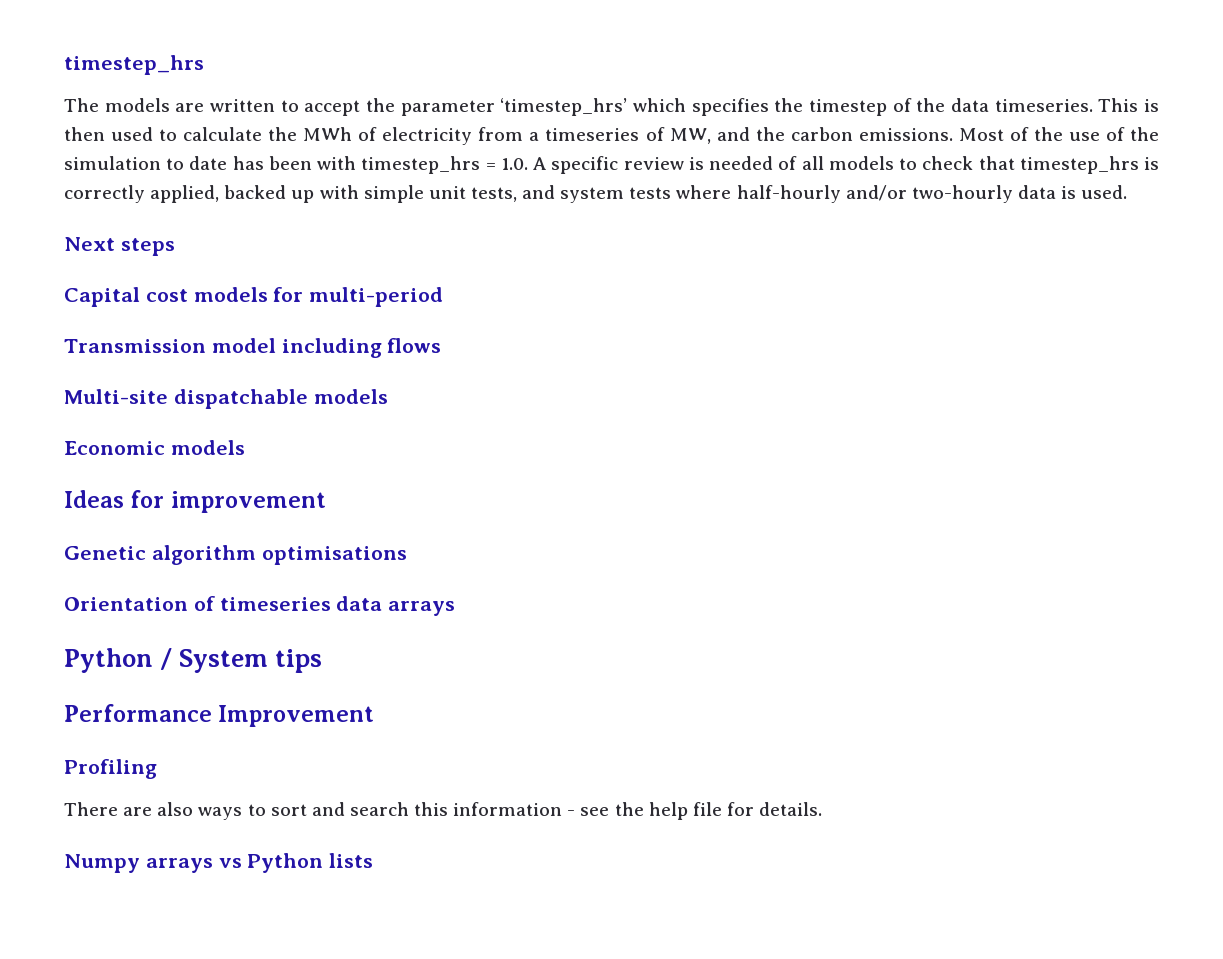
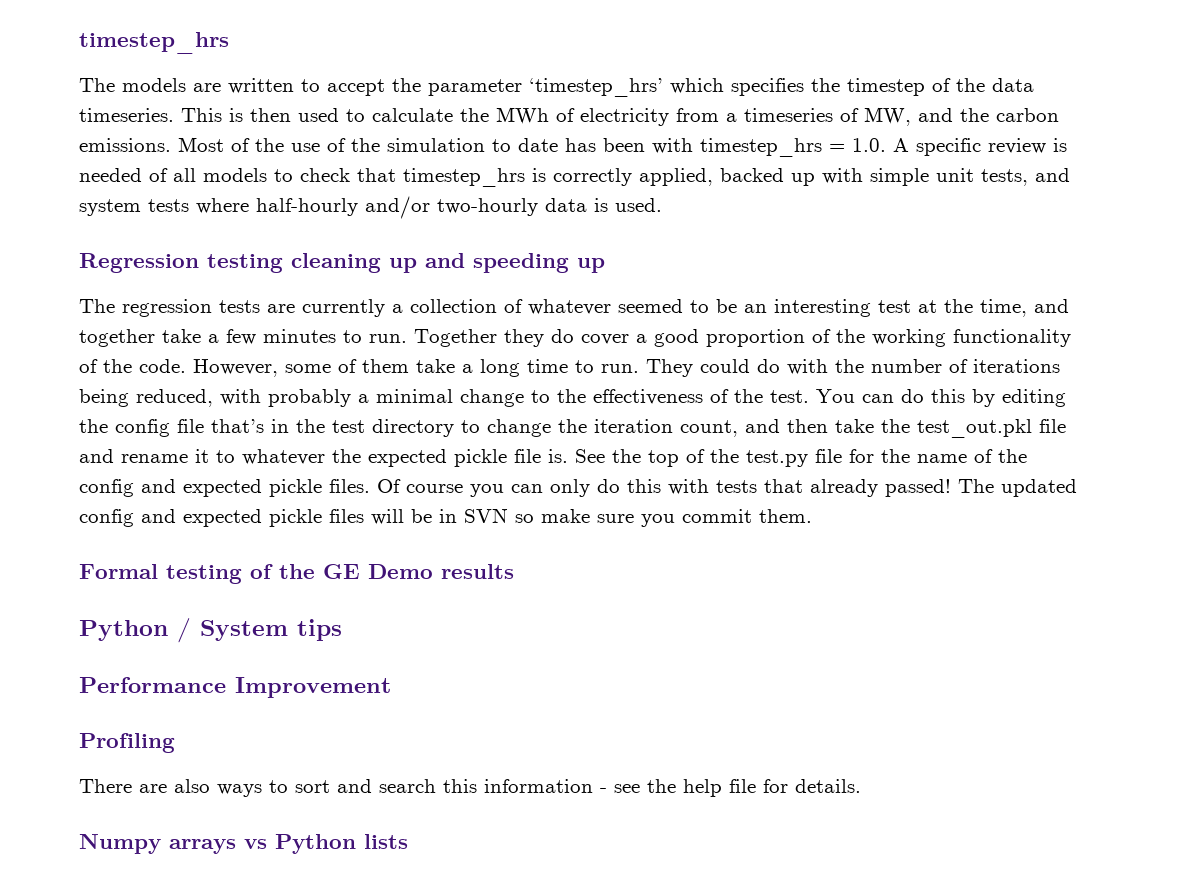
- Next steps
- Capital cost models for multi-period
- Transmission model including flows
- Multi-site dispatchable models
- Economic models
- Ideas for improvement
- Genetic algorithm optimisations
- Orientation of timeseries data arrays
+ Regression testing cleaning up and speeding up
+ The regression tests are currently a collection of whatever seemed to be an interesting test at the time, and together take a few minutes to run. Together they do cover a good proportion of the working functionality of the code. However, some of them take a long time to run. They could do with the number of iterations being reduced, with probably a minimal change to the effectiveness of the test. You can do this by editing the config file that’s in the test directory to change the iteration count, and then take the test_out.pkl file and rename it to whatever the expected pickle file is. See the top of the test.py file for the name of the config and expected pickle files. Of course you can only do this with tests that already passed! The updated config and expected pickle files will be in SVN so make sure you commit them.
+ Formal testing of the GE Demo results

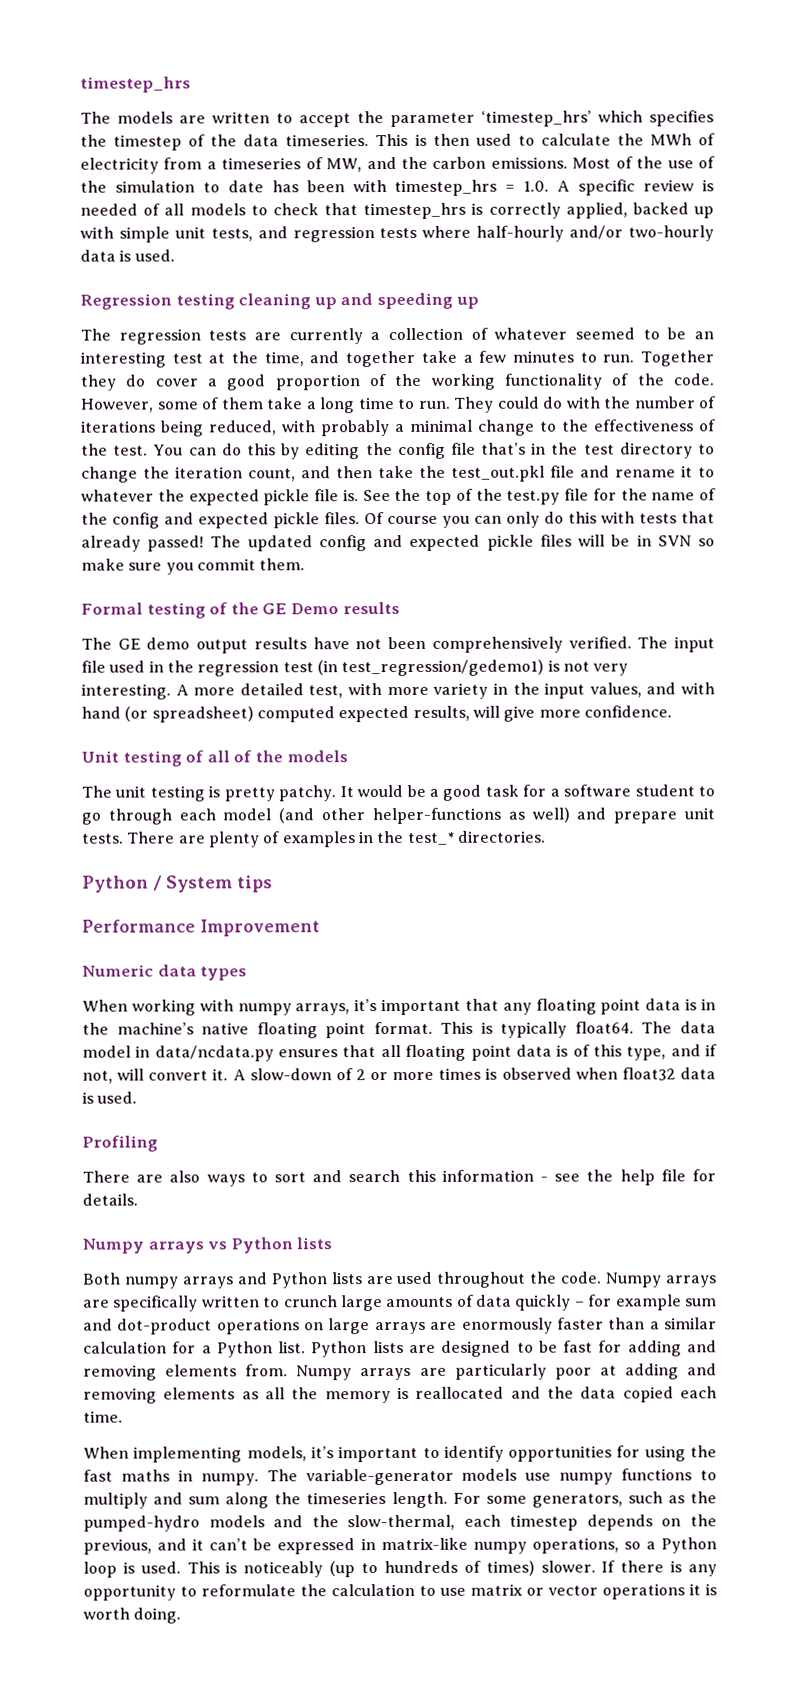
- Most of the use of the simulation to date has been with timestep_hrs = 1.0. A specific review is needed of all models to check that timestep_hrs is correctly applied, backed up with simple unit tests, and system tests where half-hourly and/or two-hourly data is used.
+ Most of the use of the simulation to date has been with timestep_hrs = 1.0. A specific review is needed of all models to check that timestep_hrs is correctly applied, backed up with simple unit tests, and regression tests where half-hourly and/or two-hourly data is used.
+ The GE demo output results have not been comprehensively verified. The input file used in the regression test (in test_regression/gedemo1) is not very interesting. A more detailed test, with more variety in the input values, and with hand (or spreadsheet) computed expected results, will give more confidence.
+ Unit testing of all of the models
+ The unit testing is pretty patchy. It would be a good task for a software student to go through each model (and other helper-functions as well) and prepare unit tests. There are plenty of examples in the test_* directories.
+ Numeric data types
+ When working with numpy arrays, it’s important that any floating point data is in the machine’s native floating point format. This is typically float64. The data model in data/ncdata.py ensures that all floating point data is of this type, and if not, will convert it. A slow-down of 2 or more times is observed when float32 data is used.
+ Both numpy arrays and Python lists are used throughout the code. Numpy arrays are specifically written to crunch large amounts of data quickly – for example sum and dot-product operations on large arrays are enormously faster than a similar calculation for a Python list. Python lists are designed to be fast for adding and removing elements from. Numpy arrays are particularly poor at adding and removing elements as all the memory is reallocated and the data copied each time.
+ When implementing models, it’s important to identify opportunities for using the fast maths in numpy. The variable-generator models use numpy functions to multiply and sum along the timeseries length. For some generators, such as the pumped-hydro models and the slow-thermal, each timestep depends on the previous, and it can’t be expressed in matrix-like numpy operations, so a Python loop is used. This is noticeably (up to hundreds of times) slower. If there is any opportunity to reformulate the calculation to use matrix or vector operations it is worth doing.

